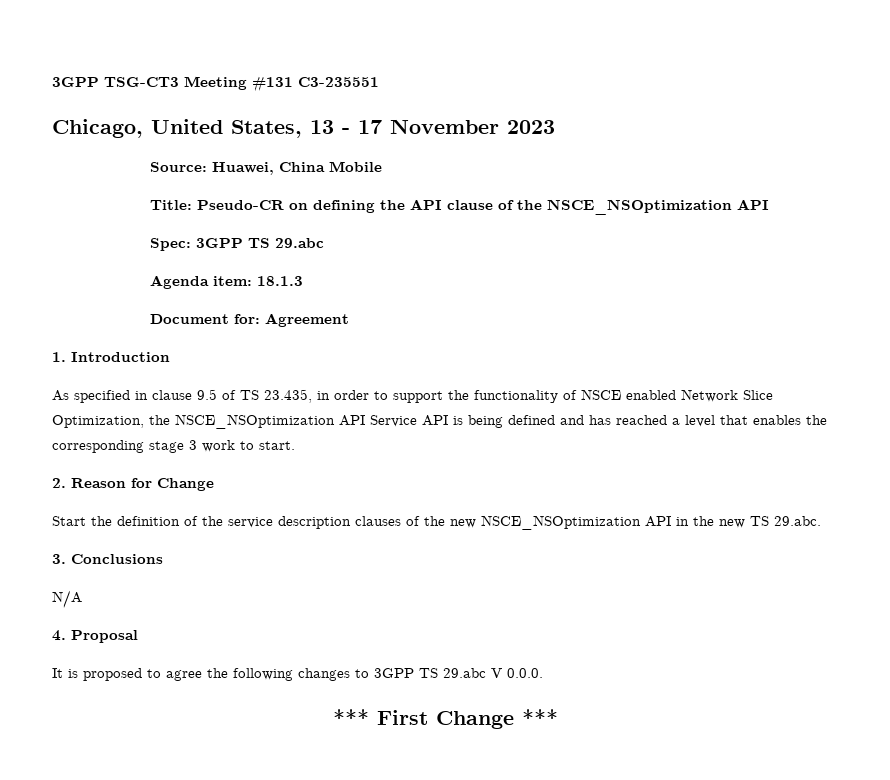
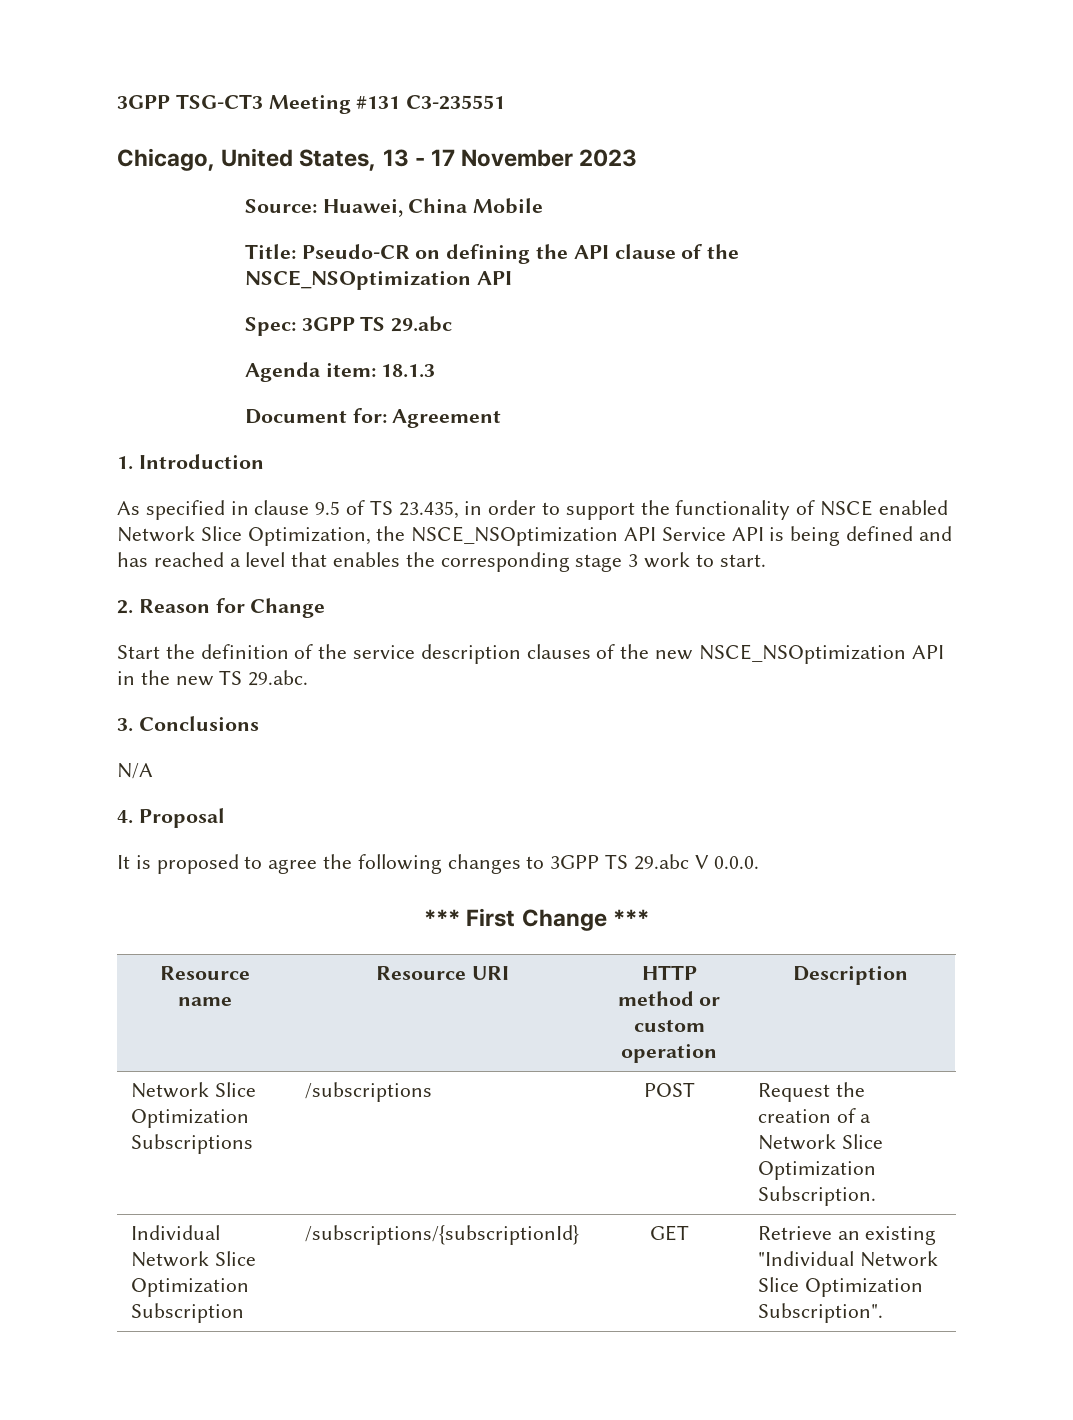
+ Resource name | Resource URI | HTTP method or custom operation | Description
+ Network Slice Optimization Subscriptions | /subscriptions | POST | Request the creation of a Network Slice Optimization Subscription.
+ Individual Network Slice Optimization Subscription | /subscriptions/{subscriptionId} | GET | Retrieve an existing "Individual Network Slice Optimization Subscription".

